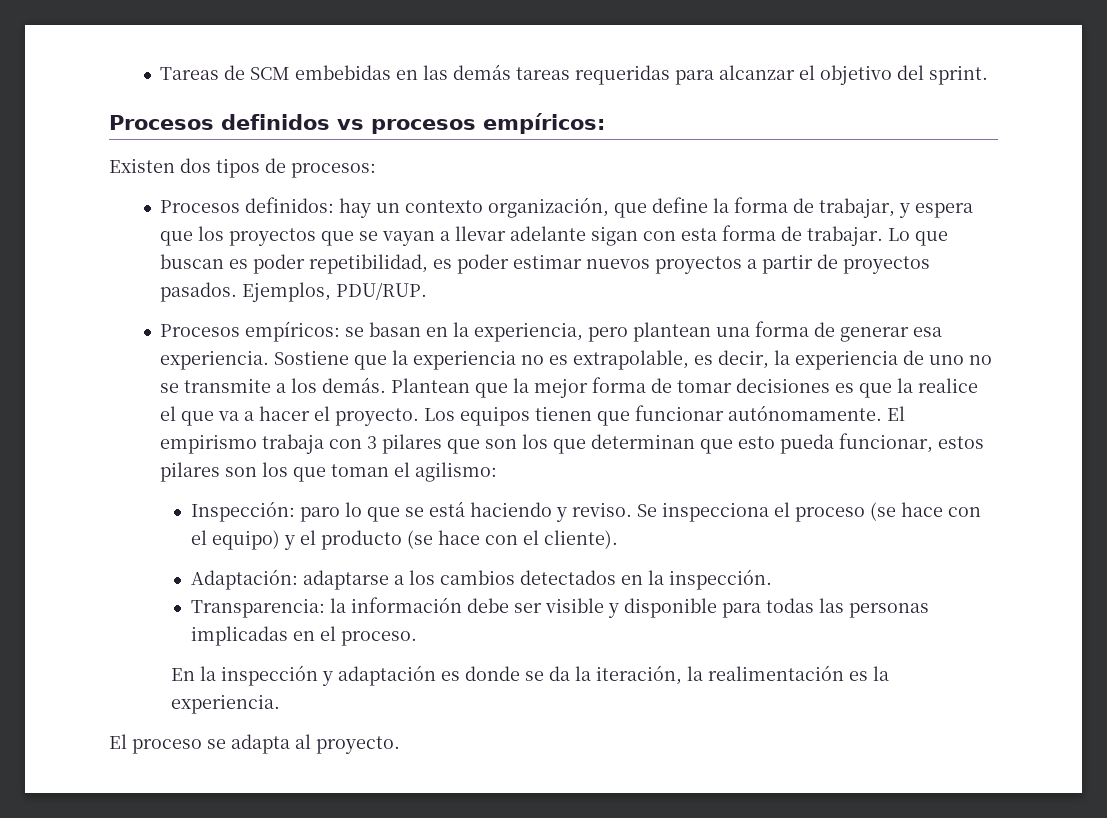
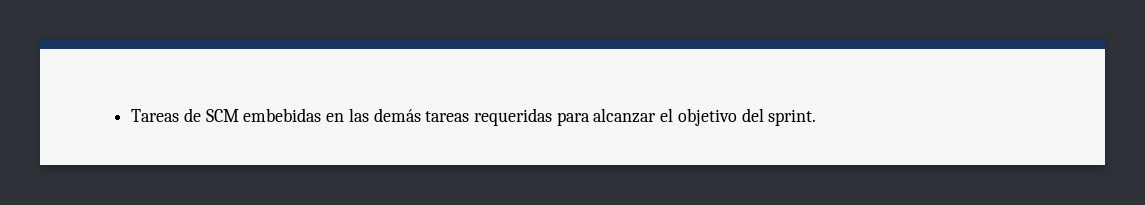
- Procesos definidos vs procesos empíricos:
- Existen dos tipos de procesos:
- Procesos definidos: hay un contexto organización, que define la forma de trabajar, y espera que los proyectos que se vayan a llevar adelante sigan con esta forma de trabajar. Lo que buscan es poder repetibilidad, es poder estimar nuevos proyectos a partir de proyectos pasados. Ejemplos, PDU/RUP.
- Procesos empíricos: se basan en la experiencia, pero plantean una forma de generar esa experiencia. Sostiene que la experiencia no es extrapolable, es decir, la experiencia de uno no se transmite a los demás. Plantean que la mejor forma de tomar decisiones es que la realice el que va a hacer el proyecto. Los equipos tienen que funcionar autónomamente. El empirismo trabaja con 3 pilares que son los que determinan que esto pueda funcionar, estos pilares son los que toman el agilismo:
- Inspección: paro lo que se está haciendo y reviso. Se inspecciona el proceso (se hace con el equipo) y el producto (se hace con el cliente).
- Adaptación: adaptarse a los cambios detectados en la inspección.
- Transparencia: la información debe ser visible y disponible para todas las personas implicadas en el proceso.
- En la inspección y adaptación es donde se da la iteración, la realimentación es la experiencia.
- El proceso se adapta al proyecto.

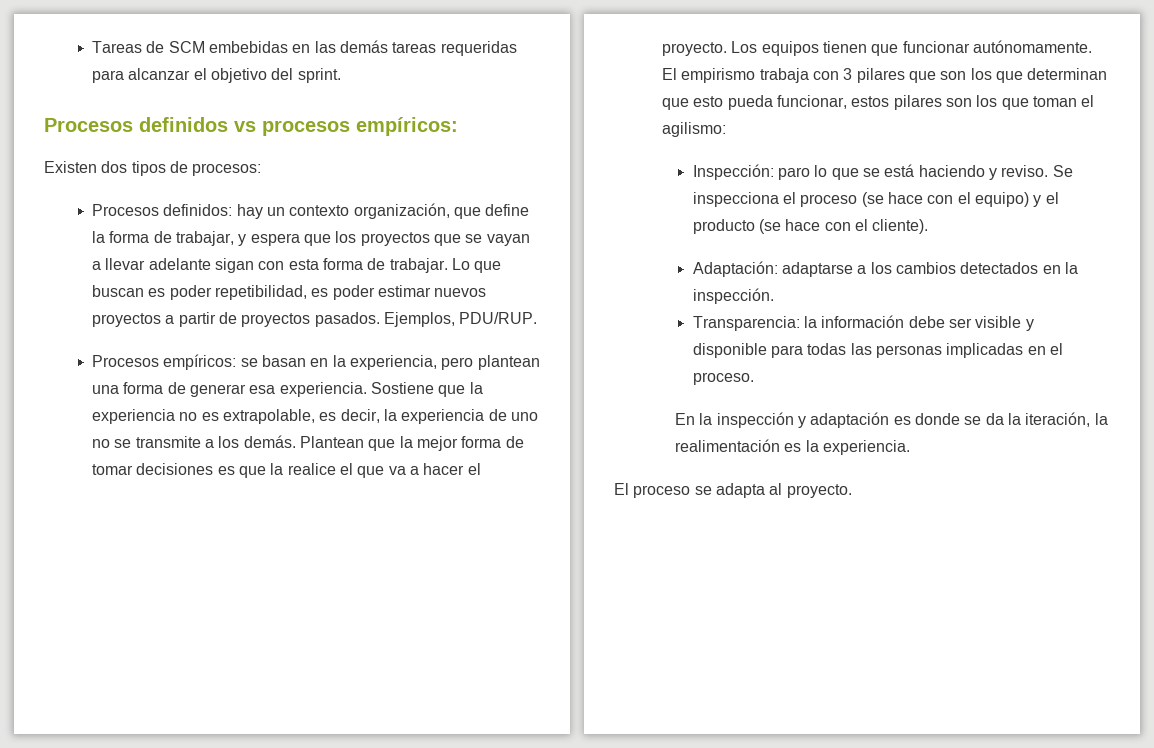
+ Procesos definidos vs procesos empíricos:
+ Existen dos tipos de procesos:
+ Procesos definidos: hay un contexto organización, que define la forma de trabajar, y espera que los proyectos que se vayan a llevar adelante sigan con esta forma de trabajar. Lo que buscan es poder repetibilidad, es poder estimar nuevos proyectos a partir de proyectos pasados. Ejemplos, PDU/RUP.
+ Procesos empíricos: se basan en la experiencia, pero plantean una forma de generar esa experiencia. Sostiene que la experiencia no es extrapolable, es decir, la experiencia de uno no se transmite a los demás. Plantean que la mejor forma de tomar decisiones es que la realice el que va a hacer el proyecto. Los equipos tienen que funcionar autónomamente. El empirismo trabaja con 3 pilares que son los que determinan que esto pueda funcionar, estos pilares son los que toman el agilismo:
+ Inspección: paro lo que se está haciendo y reviso. Se inspecciona el proceso (se hace con el equipo) y el producto (se hace con el cliente).
+ Adaptación: adaptarse a los cambios detectados en la inspección.
+ Transparencia: la información debe ser visible y disponible para todas las personas implicadas en el proceso.
+ En la inspección y adaptación es donde se da la iteración, la realimentación es la experiencia.
+ El proceso se adapta al proyecto.

